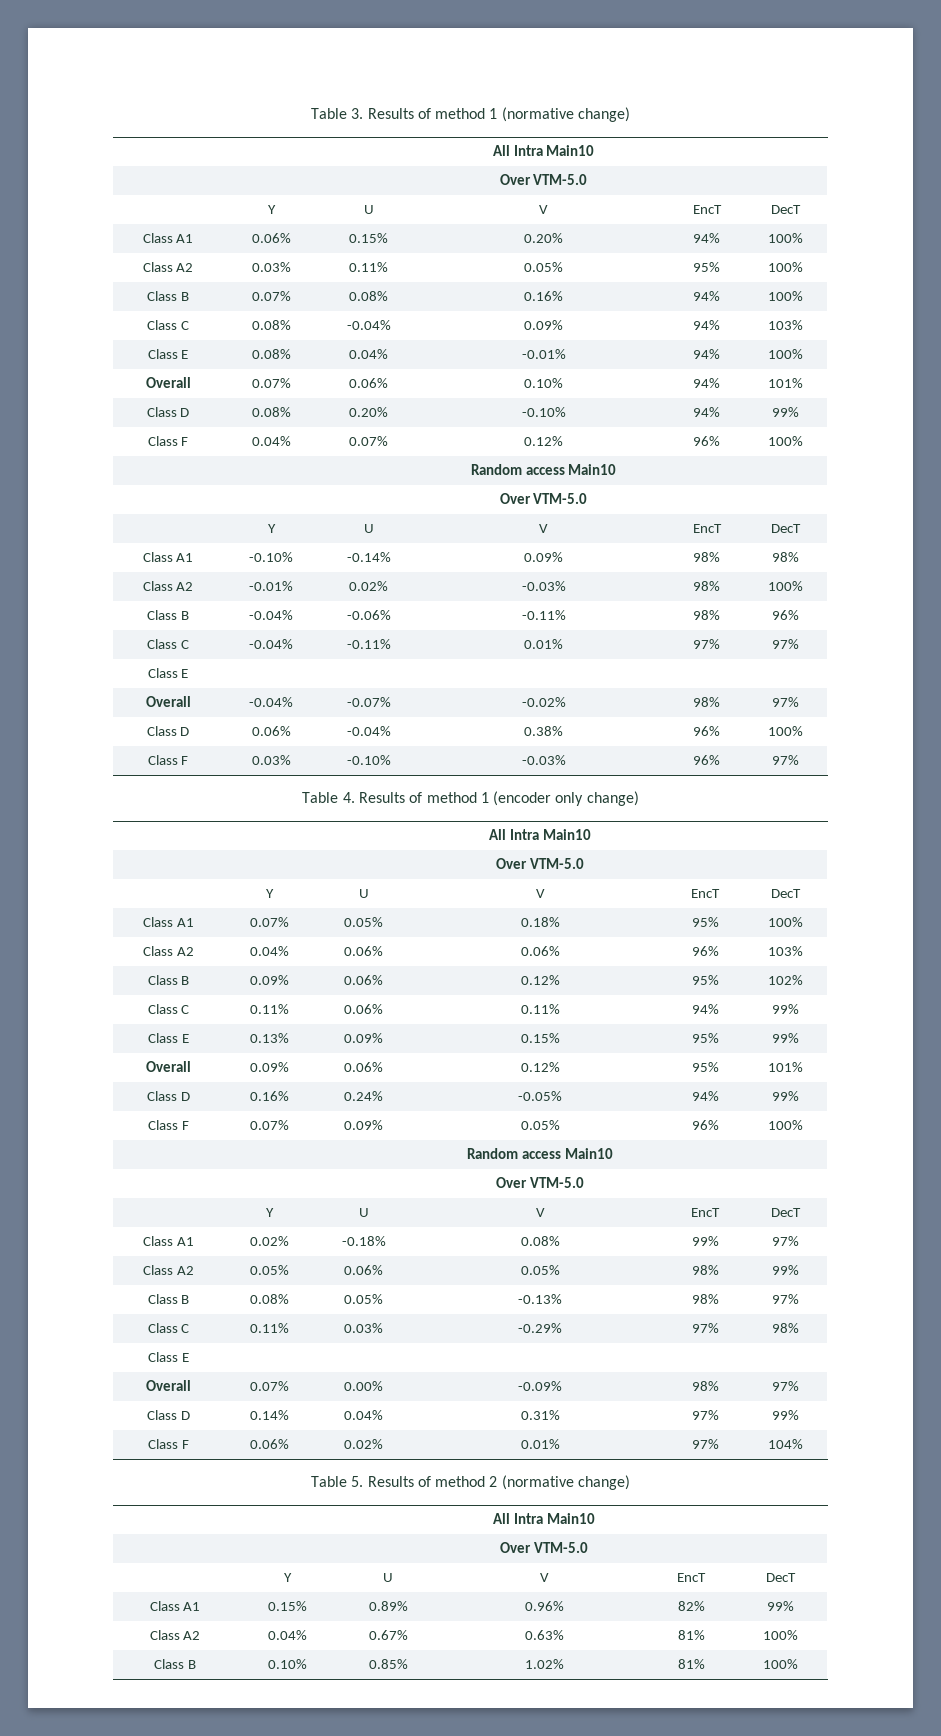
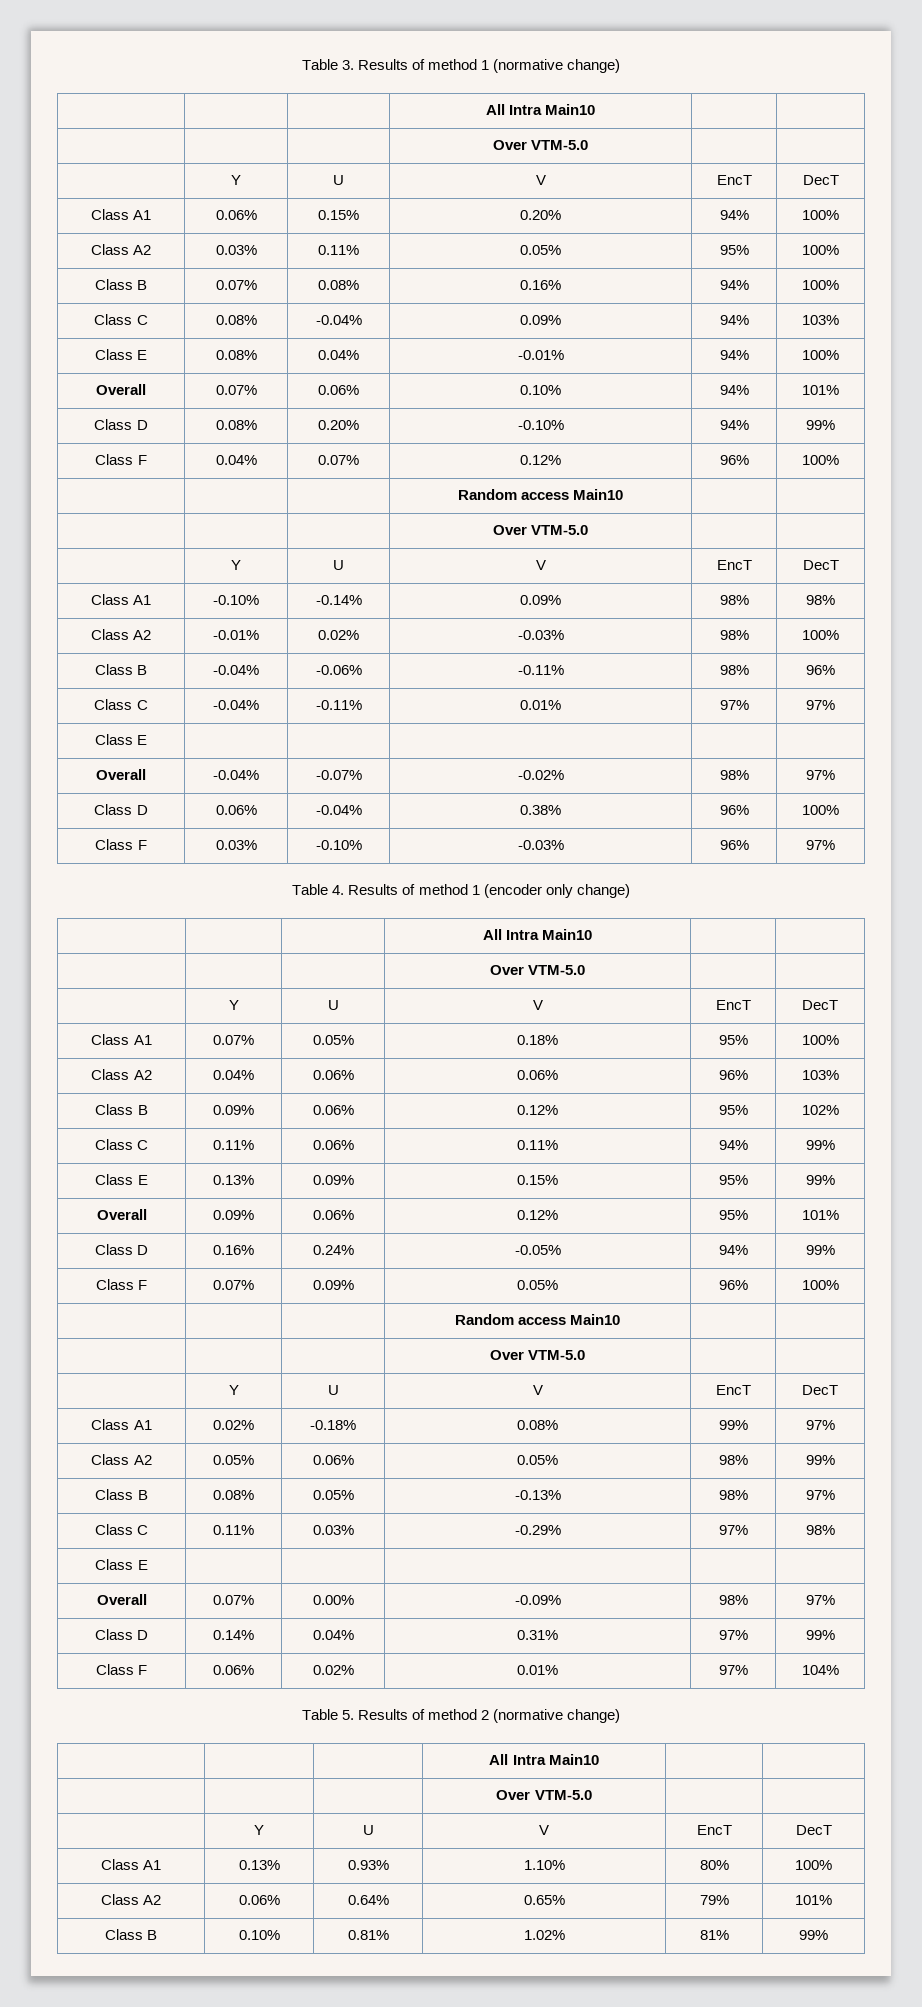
- Class A1 | 0.15% | 0.89% | 0.96% | 82% | 99%
- Class A2 | 0.04% | 0.67% | 0.63% | 81% | 100%
+ Class A1 | 0.13% | 0.93% | 1.10% | 80% | 100%
+ Class A2 | 0.06% | 0.64% | 0.65% | 79% | 101%
- Class B | 0.10% | 0.85% | 1.02% | 81% | 100%
+ Class B | 0.10% | 0.81% | 1.02% | 81% | 99%

